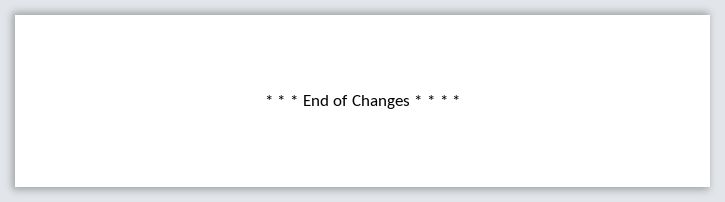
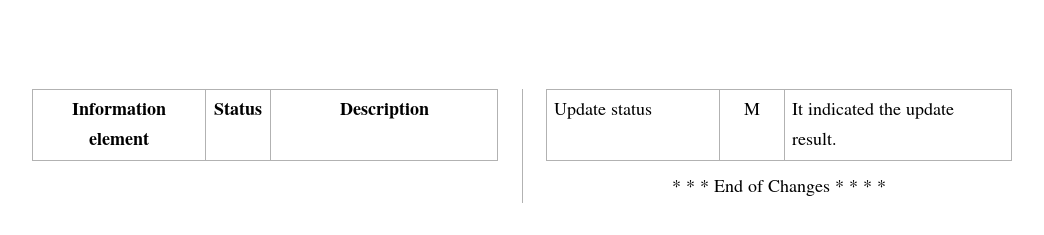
+ Information element | Status | Description
+ Update status | M | It indicated the update result.

